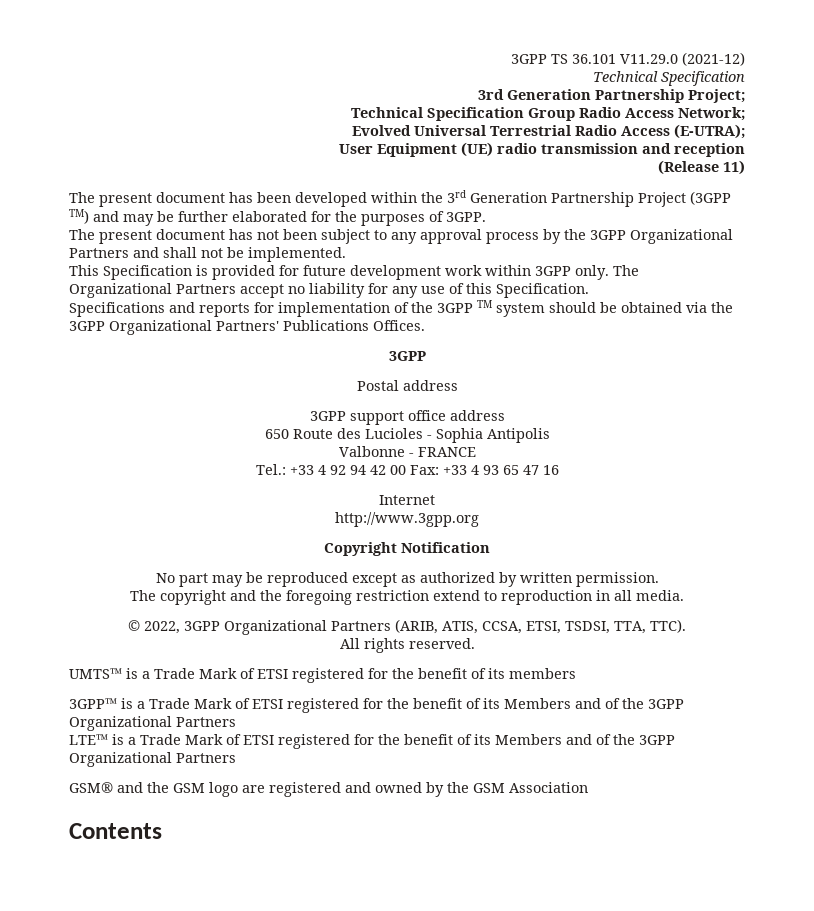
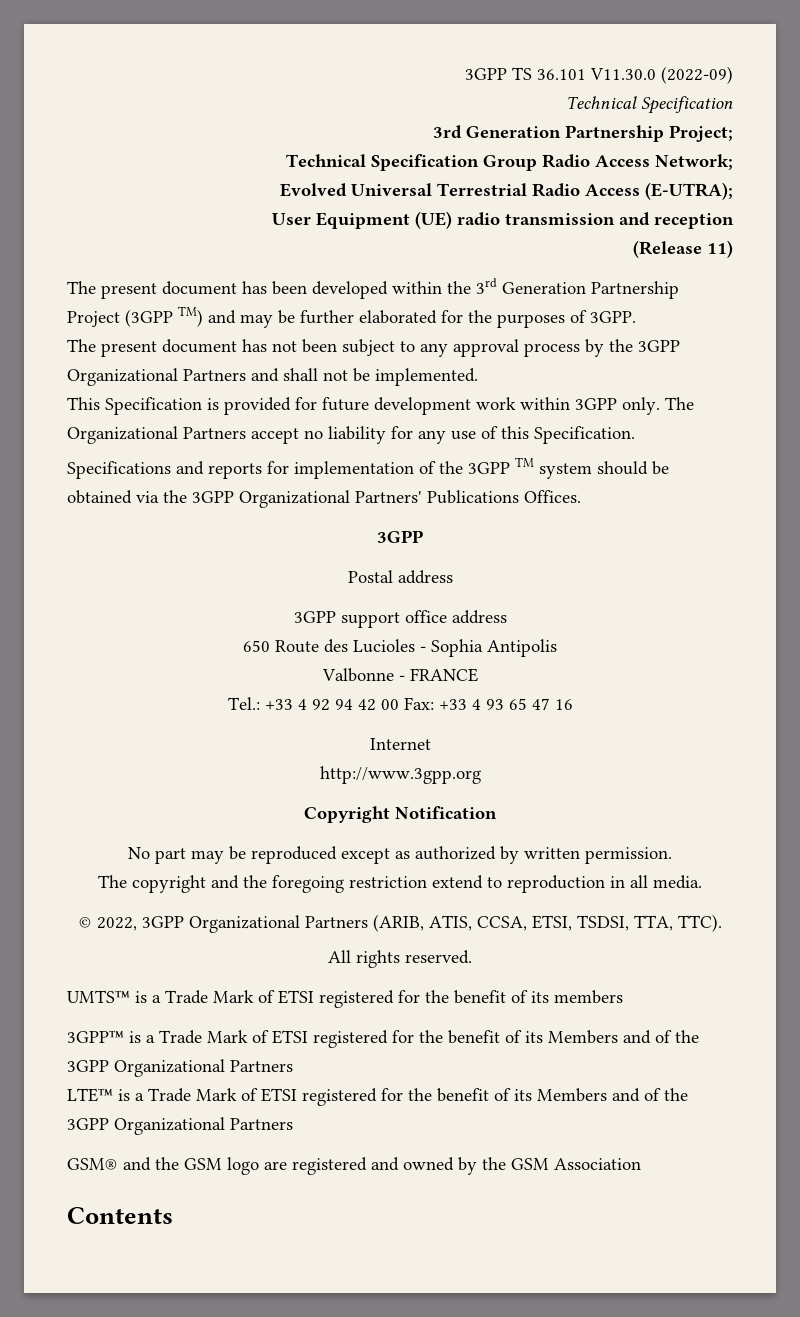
- 3GPP TS 36.101 V11.29.0 (2021-12)
+ 3GPP TS 36.101 V11.30.0 (2022-09)

